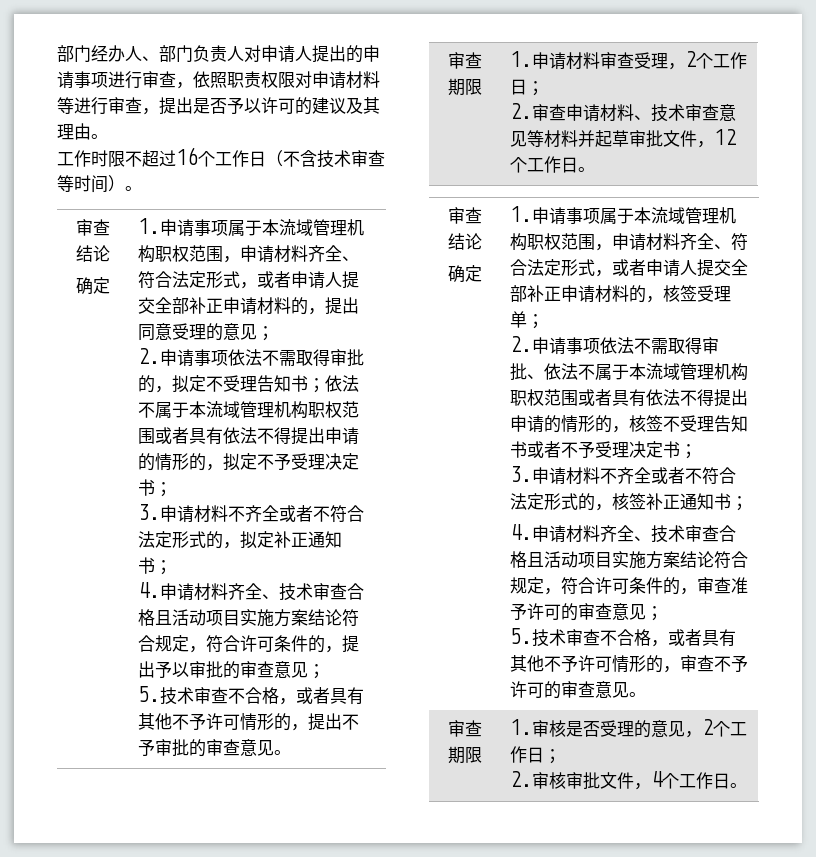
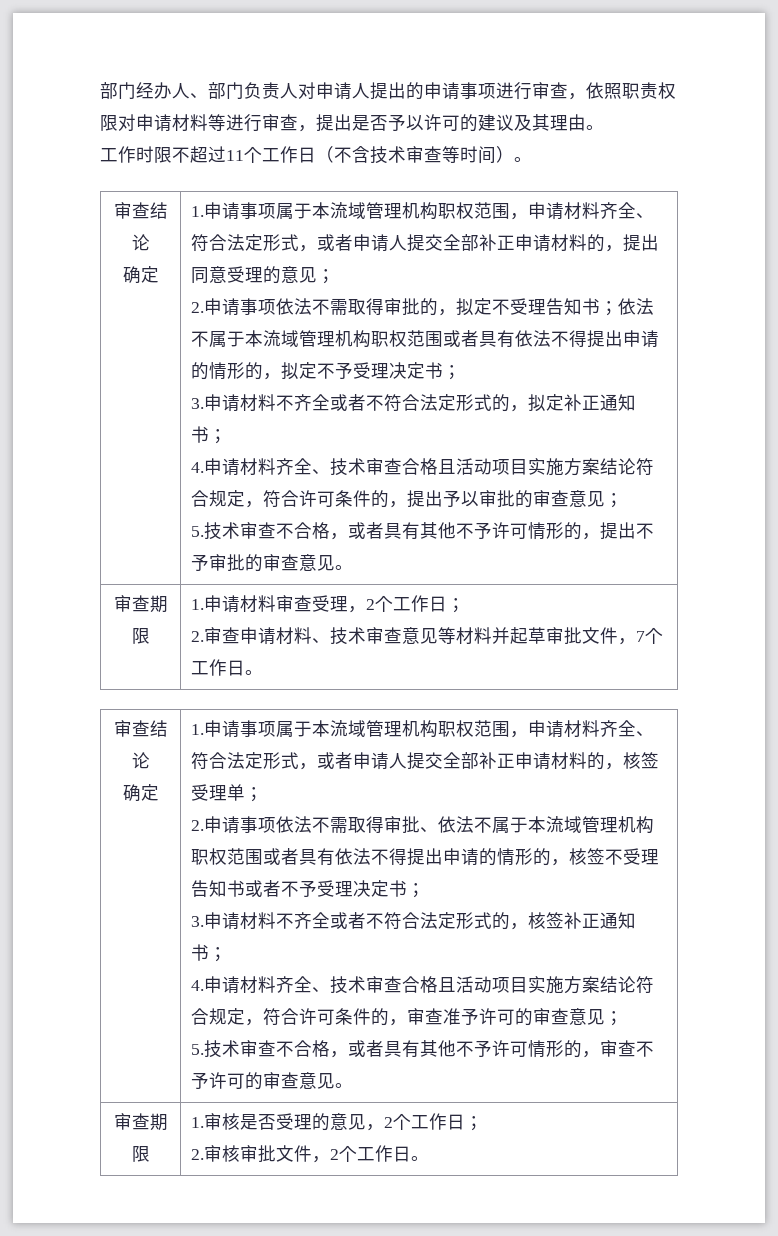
- 工作时限不超过16个工作日（不含技术审查等时间）。
+ 工作时限不超过11个工作日（不含技术审查等时间）。
  审查期限 | 1.申请材料审查受理，2个工作日；
- 2.审查申请材料、技术审查意见等材料并起草审批文件，12个工作日。
+ 2.审查申请材料、技术审查意见等材料并起草审批文件，7个工作日。
  审查期限 | 1.审核是否受理的意见，2个工作日；
- 2.审核审批文件，4个工作日。
+ 2.审核审批文件，2个工作日。

